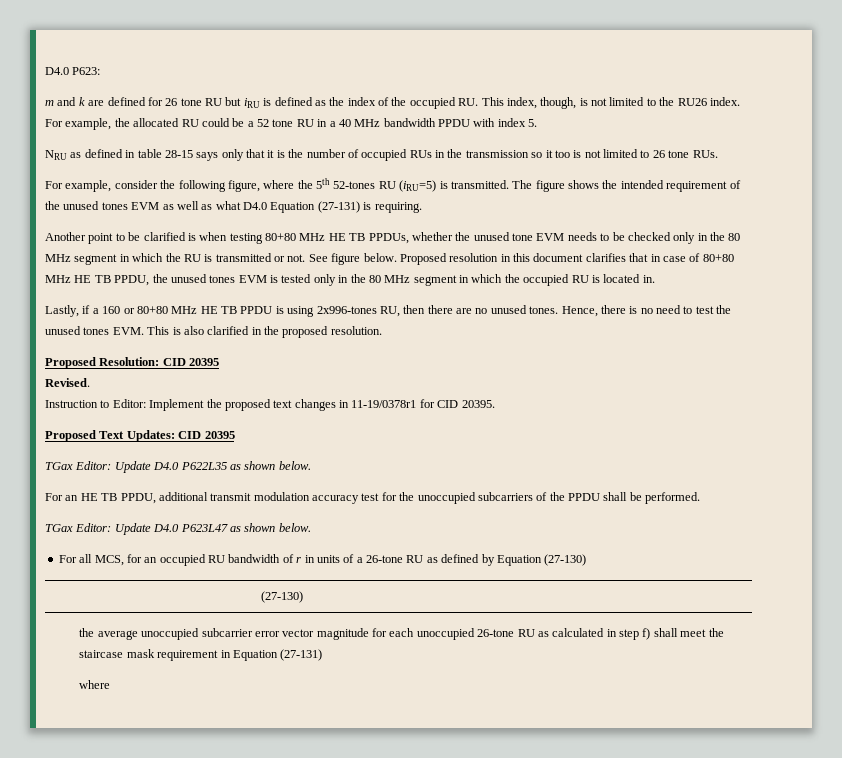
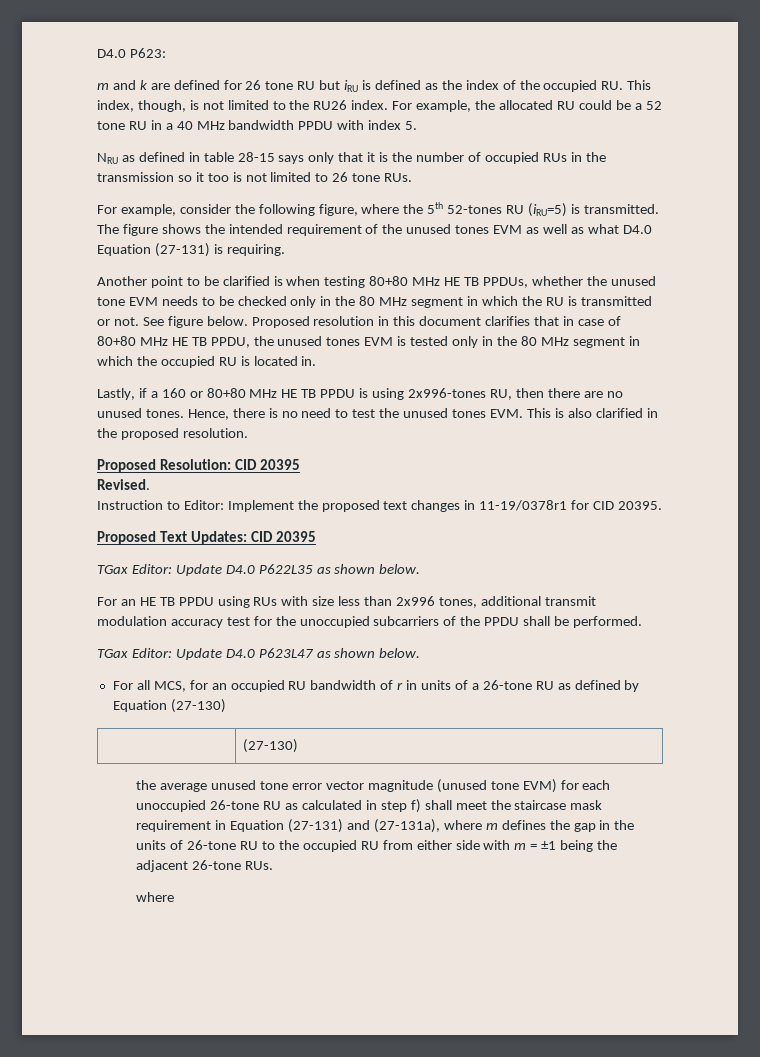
- For an HE TB PPDU, additional transmit modulation accuracy test for the unoccupied subcarriers of the PPDU shall be performed.
+ For an HE TB PPDU using RUs with size less than 2x996 tones, additional transmit modulation accuracy test for the unoccupied subcarriers of the PPDU shall be performed.
- the average unoccupied subcarrier error vector magnitude for each unoccupied 26-tone RU as calculated in step f) shall meet the staircase mask requirement in Equation (27-131)
+ the average unused tone error vector magnitude (unused tone EVM) for each unoccupied 26-tone RU as calculated in step f) shall meet the staircase mask requirement in Equation (27-131) and (27-131a), where m defines the gap in the units of 26-tone RU to the occupied RU from either side with m = ±1 being the adjacent 26-tone RUs.

